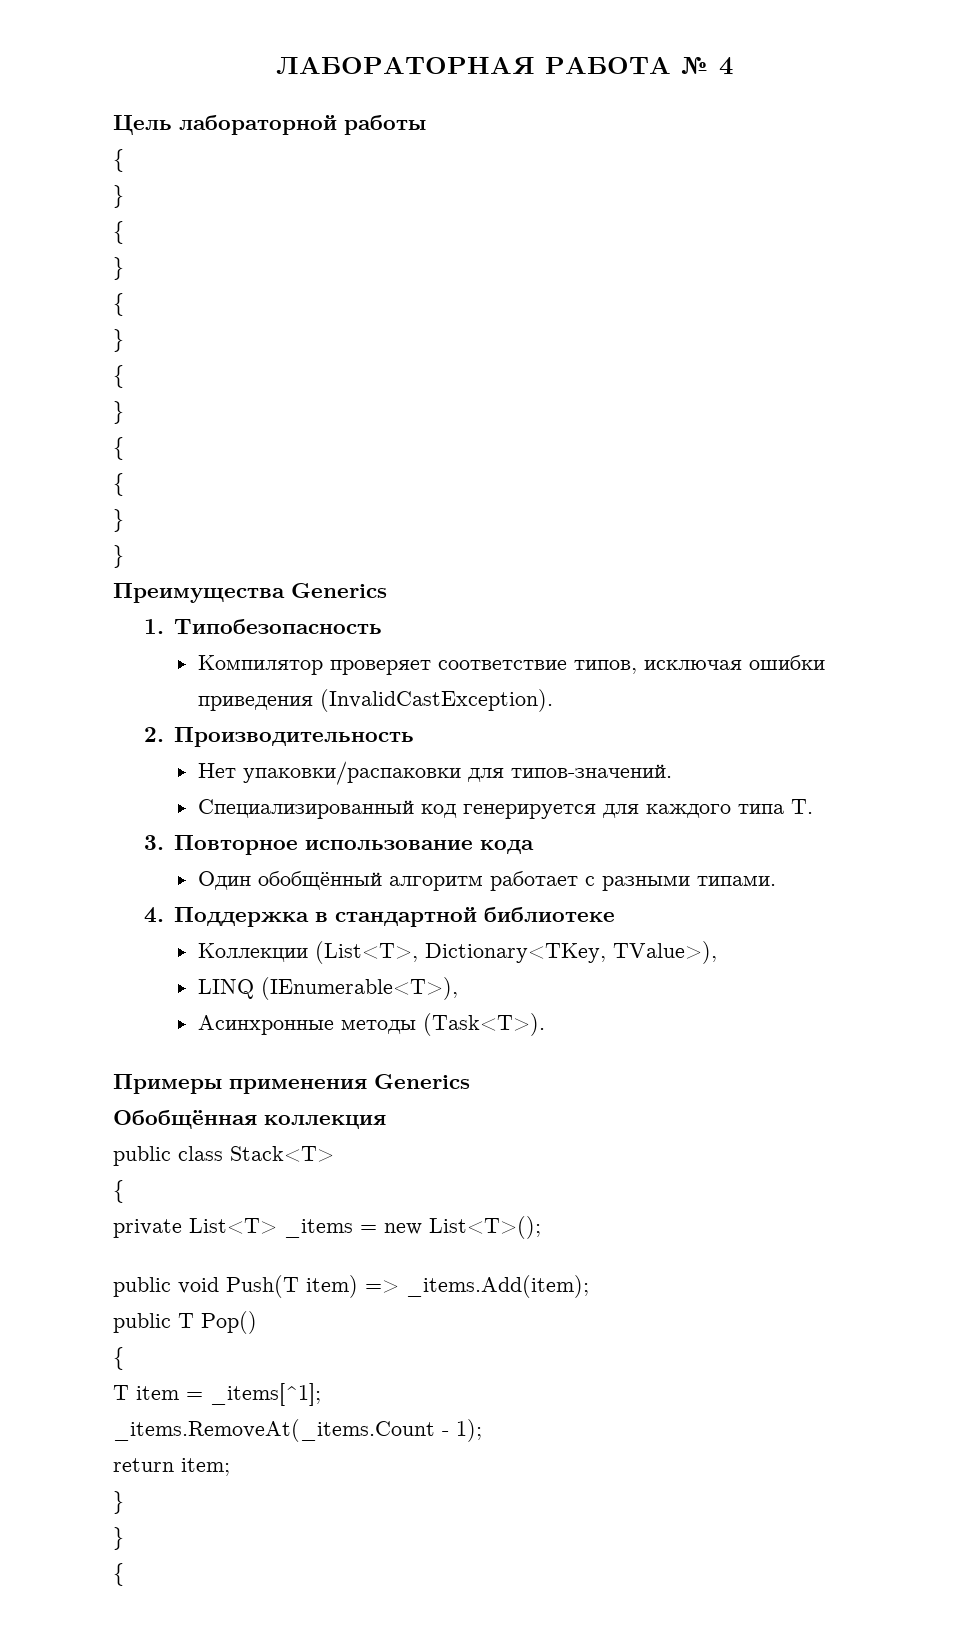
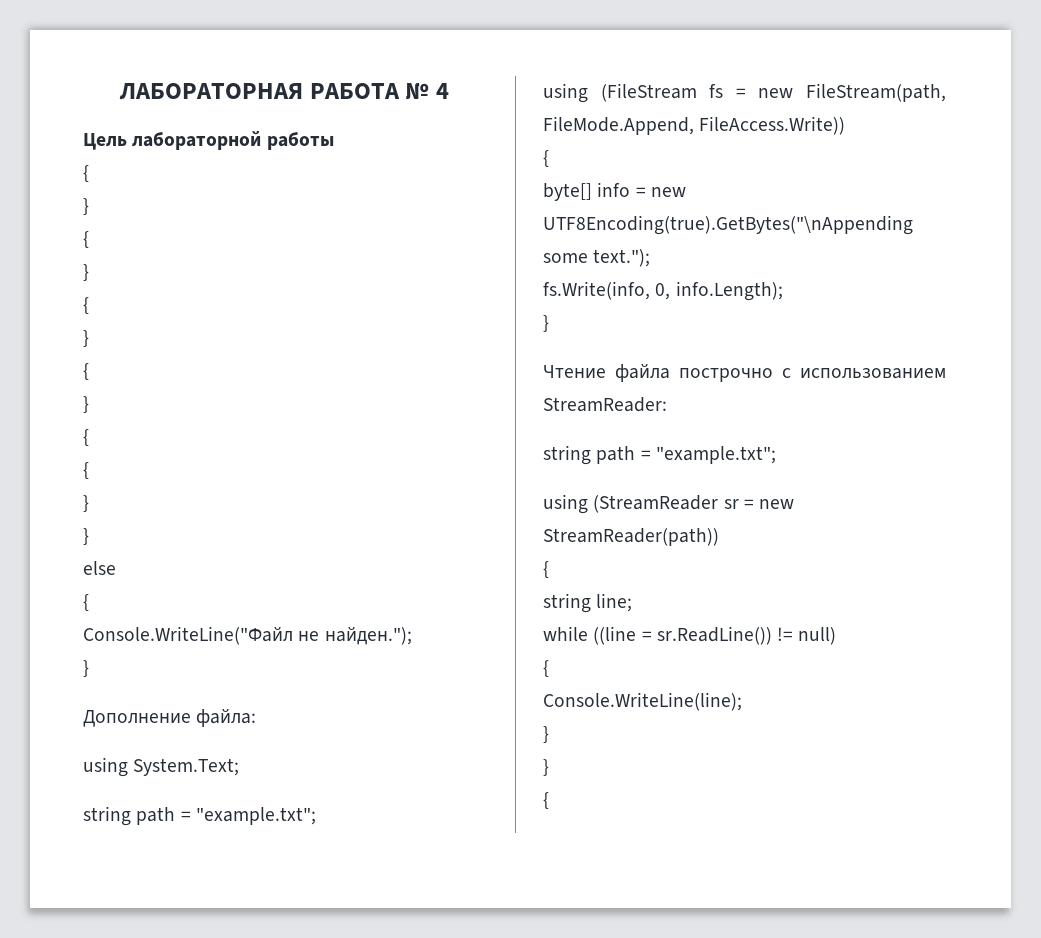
- Преимущества Generics
- 1. Типобезопасность
- Компилятор проверяет соответствие типов, исключая ошибки приведения (InvalidCastException).
- 2. Производительность
- Нет упаковки/распаковки для типов-значений.
- Специализированный код генерируется для каждого типа T.
- 3. Повторное использование кода
- Один обобщённый алгоритм работает с разными типами.
- 4. Поддержка в стандартной библиотеке
- Коллекции (List<T>, Dictionary<TKey, TValue>),
- LINQ (IEnumerable<T>),
- Асинхронные методы (Task<T>).
- Примеры применения Generics
- Обобщённая коллекция
- public class Stack<T>
+ else
  {
- private List<T> _items = new List<T>();
- public void Push(T item) => _items.Add(item);
- public T Pop()
+ Console.WriteLine("Файл не найден.");
+ }
+ Дополнение файла:
+ using System.Text;
+ string path = "example.txt";
+ using (FileStream fs = new FileStream(path, FileMode.Append, FileAccess.Write))
  {
- T item = _items[^1];
- _items.RemoveAt(_items.Count - 1);
- return item;
+ byte[] info = new UTF8Encoding(true).GetBytes("\nAppending some text.");
+ fs.Write(info, 0, info.Length);
+ }
+ Чтение файла построчно с использованием StreamReader:
+ string path = "example.txt";
+ using (StreamReader sr = new StreamReader(path))
+ {
+ string line;
+ while ((line = sr.ReadLine()) != null)
+ {
+ Console.WriteLine(line);

